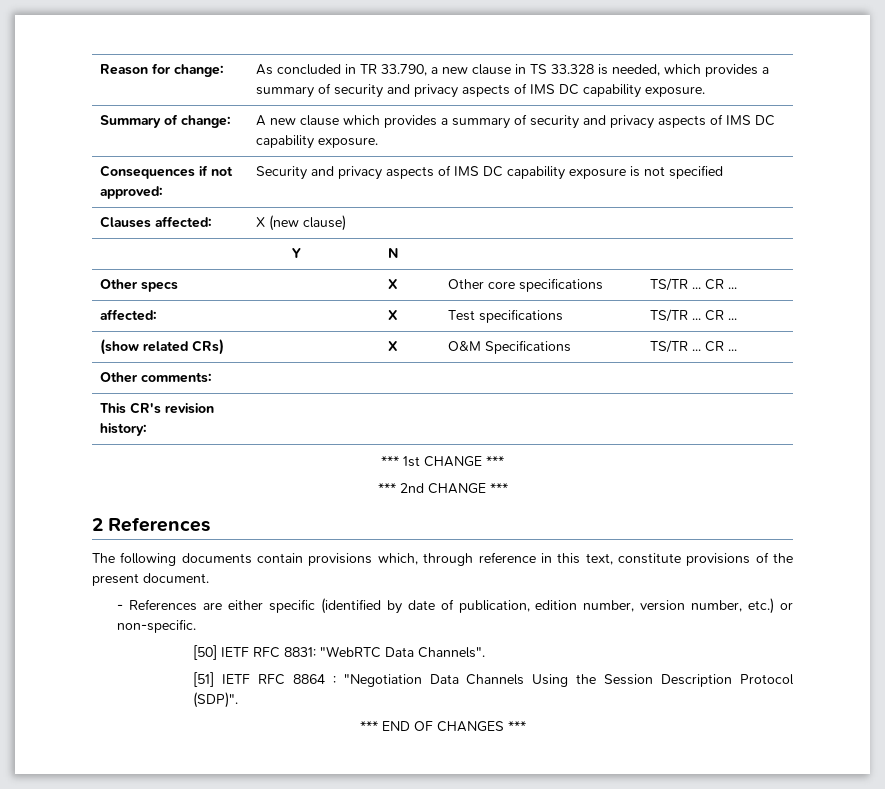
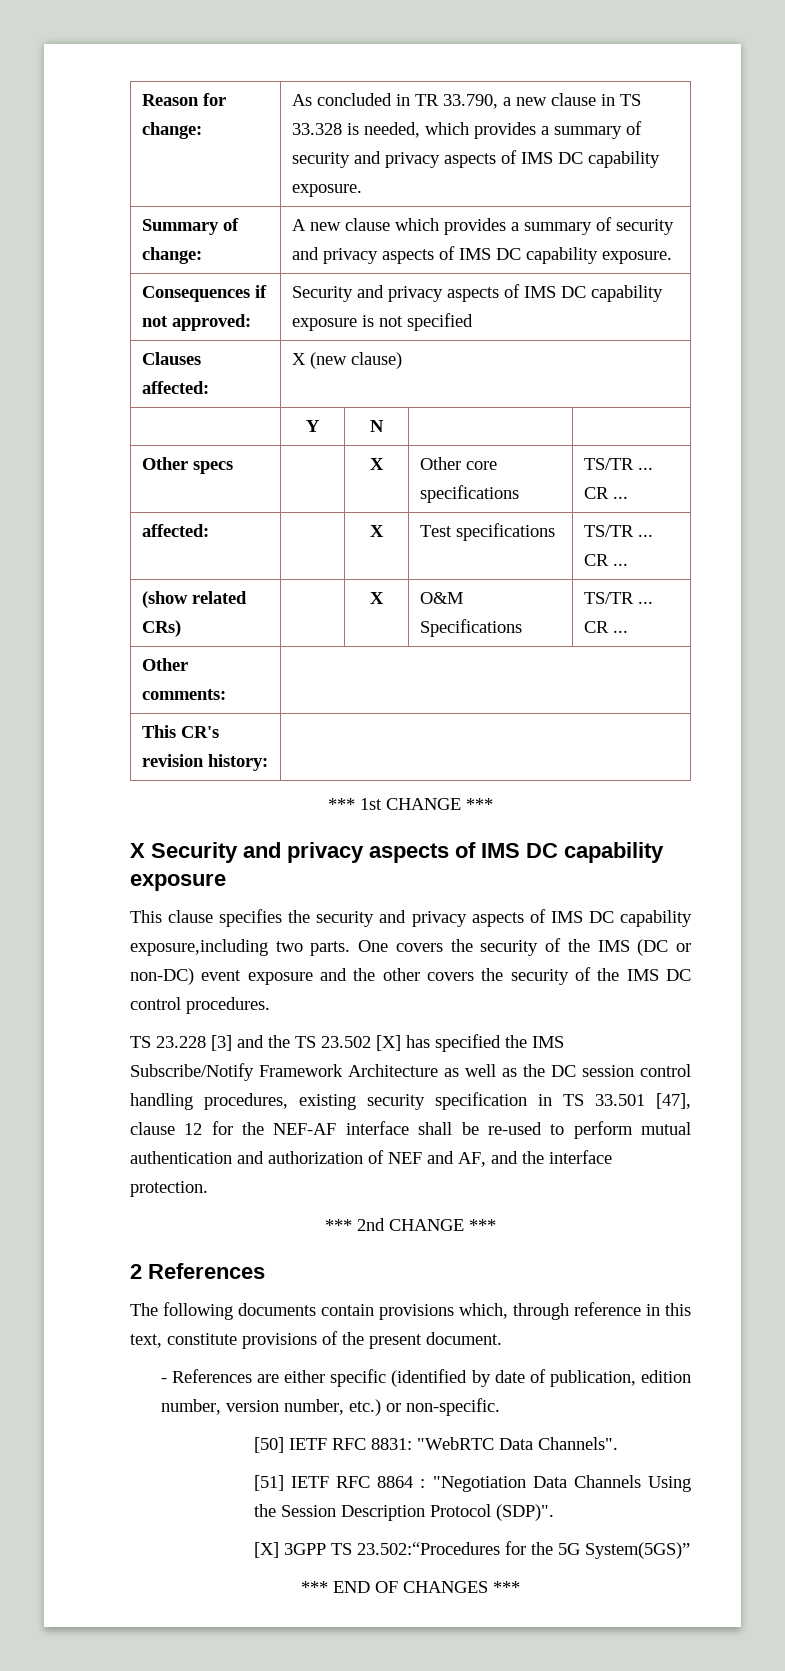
+ X Security and privacy aspects of IMS DC capability exposure
+ This clause specifies the security and privacy aspects of IMS DC capability exposure,including two parts. One covers the security of the IMS (DC or non-DC) event exposure and the other covers the security of the IMS DC control procedures.
+ TS 23.228 [3] and the TS 23.502 [X] has specified the IMS Subscribe/Notify Framework Architecture as well as the DC session control handling procedures, existing security specification in TS 33.501 [47], clause 12 for the NEF-AF interface shall be re-used to perform mutual authentication and authorization of NEF and AF, and the interface protection.
+ [X] 3GPP TS 23.502:“Procedures for the 5G System(5GS)”

